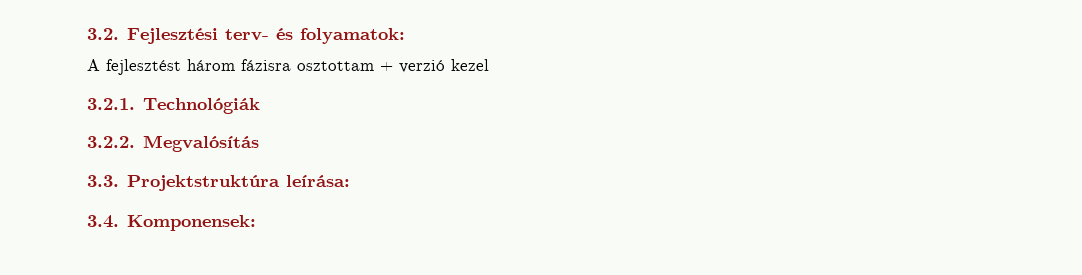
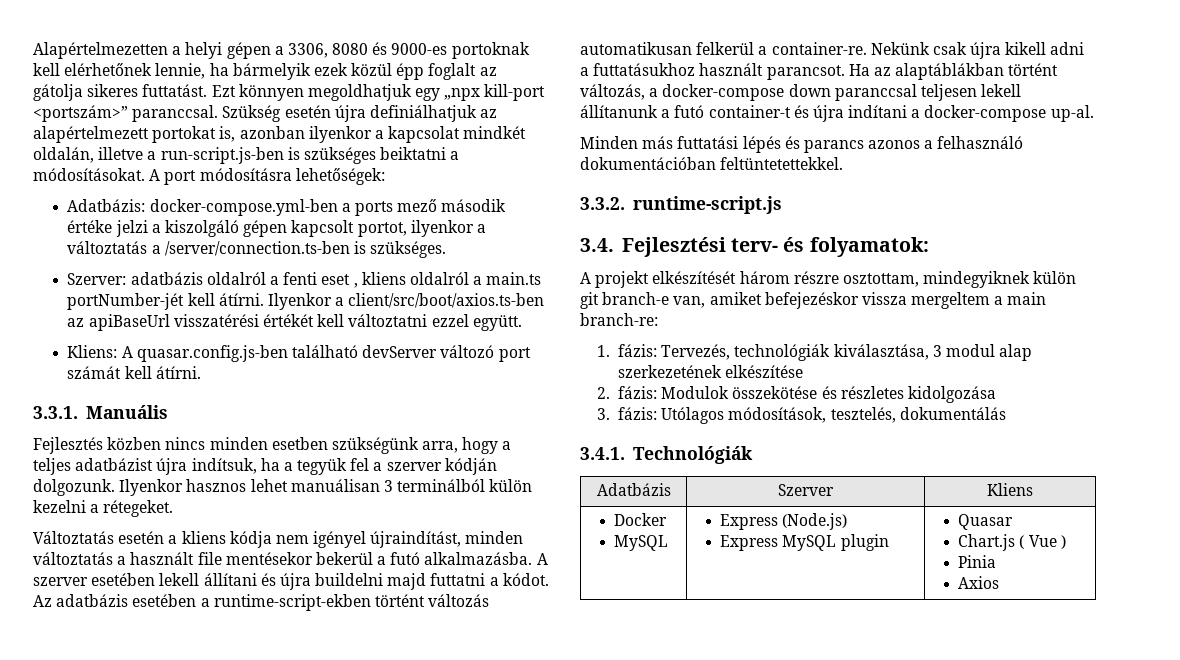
- 3.2. Fejlesztési terv- és folyamatok:
+ Alapértelmezetten a helyi gépen a 3306, 8080 és 9000-es portoknak kell elérhetőnek lennie, ha bármelyik ezek közül épp foglalt az gátolja sikeres futtatást. Ezt könnyen megoldhatjuk egy „npx kill-port <portszám>” paranccsal. Szükség esetén újra definiálhatjuk az alapértelmezett portokat is, azonban ilyenkor a kapcsolat mindkét oldalán, illetve a run-script.js-ben is szükséges beiktatni a módosításokat. A port módosításra lehetőségek:
+ Adatbázis: docker-compose.yml-ben a ports mező második értéke jelzi a kiszolgáló gépen kapcsolt portot, ilyenkor a változtatás a /server/connection.ts-ben is szükséges.
+ Szerver: adatbázis oldalról a fenti eset , kliens oldalról a main.ts portNumber-jét kell átírni. Ilyenkor a client/src/boot/axios.ts-ben az apiBaseUrl visszatérési értékét kell változtatni ezzel együtt.
+ Kliens: A quasar.config.js-ben található devServer változó port számát kell átírni.
+ 3.3.1. Manuális
+ Fejlesztés közben nincs minden esetben szükségünk arra, hogy a teljes adatbázist újra indítsuk, ha a tegyük fel a szerver kódján dolgozunk. Ilyenkor hasznos lehet manuálisan 3 terminálból külön kezelni a rétegeket.
+ Változtatás esetén a kliens kódja nem igényel újraindítást, minden változtatás a használt file mentésekor bekerül a futó alkalmazásba. A szerver esetében lekell állítani és újra buildelni majd futtatni a kódot. Az adatbázis esetében a runtime-script-ekben történt változás automatikusan felkerül a container-re. Nekünk csak újra kikell adni a futtatásukhoz használt parancsot. Ha az alaptáblákban történt változás, a docker-compose down paranccsal teljesen lekell állítanunk a futó container-t és újra indítani a docker-compose up-al.
+ Minden más futtatási lépés és parancs azonos a felhasználó dokumentációban feltüntetettekkel.
+ 3.3.2. runtime-script.js
+ 3.4. Fejlesztési terv- és folyamatok:
- A fejlesztést három fázisra osztottam + verzió kezel
- 3.2.1. Technológiák
- 3.2.2. Megvalósítás
- 3.3. Projektstruktúra leírása:
- 3.4. Komponensek:
+ A projekt elkészítését három részre osztottam, mindegyiknek külön git branch-e van, amiket befejezéskor vissza mergeltem a main branch-re:
+ 1. fázis: Tervezés, technológiák kiválasztása, 3 modul alap szerkezetének elkészítése
+ 2. fázis: Modulok összekötése és részletes kidolgozása
+ 3. fázis: Utólagos módosítások, tesztelés, dokumentálás
+ 3.4.1. Technológiák
+ Adatbázis | Szerver | Kliens
+ Docker
+ MySQL | Express (Node.js)
+ Express MySQL plugin | Quasar
+ Chart.js ( Vue )
+ Pinia
+ Axios

